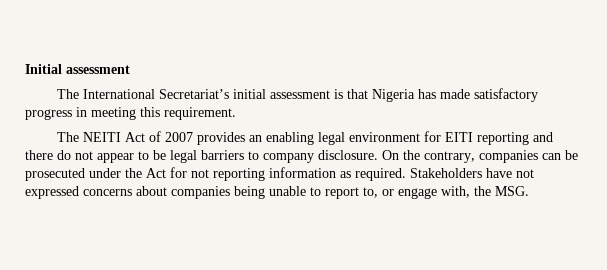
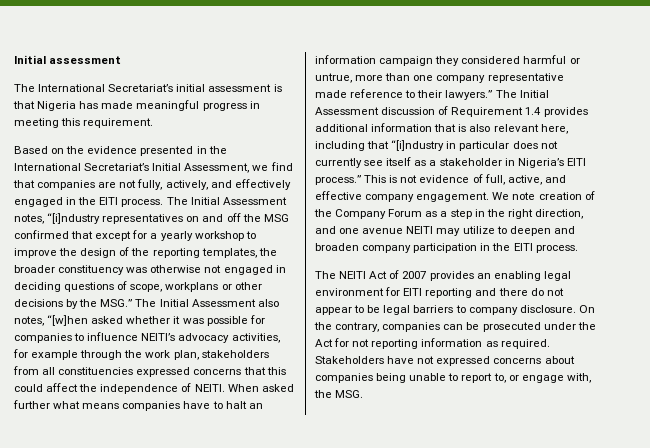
- The International Secretariat’s initial assessment is that Nigeria has made satisfactory progress in meeting this requirement.
+ The International Secretariat’s initial assessment is that Nigeria has made meaningful progress in meeting this requirement.
+ Based on the evidence presented in the International Secretariat’s Initial Assessment, we find that companies are not fully, actively, and effectively engaged in the EITI process. The Initial Assessment notes, “[i]ndustry representatives on and off the MSG confirmed that except for a yearly workshop to improve the design of the reporting templates, the broader constituency was otherwise not engaged in deciding questions of scope, workplans or other decisions by the MSG.” The Initial Assessment also notes, “[w]hen asked whether it was possible for companies to influence NEITI’s advocacy activities, for example through the work plan, stakeholders from all constituencies expressed concerns that this could affect the independence of NEITI. When asked further what means companies have to halt an information campaign they considered harmful or untrue, more than one company representative made reference to their lawyers.” The Initial Assessment discussion of Requirement 1.4 provides additional information that is also relevant here, including that “[i]ndustry in particular does not currently see itself as a stakeholder in Nigeria’s EITI process.” This is not evidence of full, active, and effective company engagement. We note creation of the Company Forum as a step in the right direction, and one avenue NEITI may utilize to deepen and broaden company participation in the EITI process.

